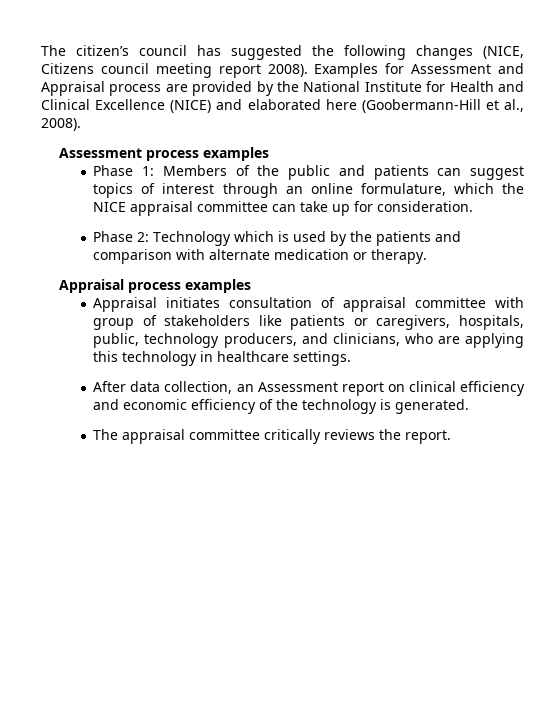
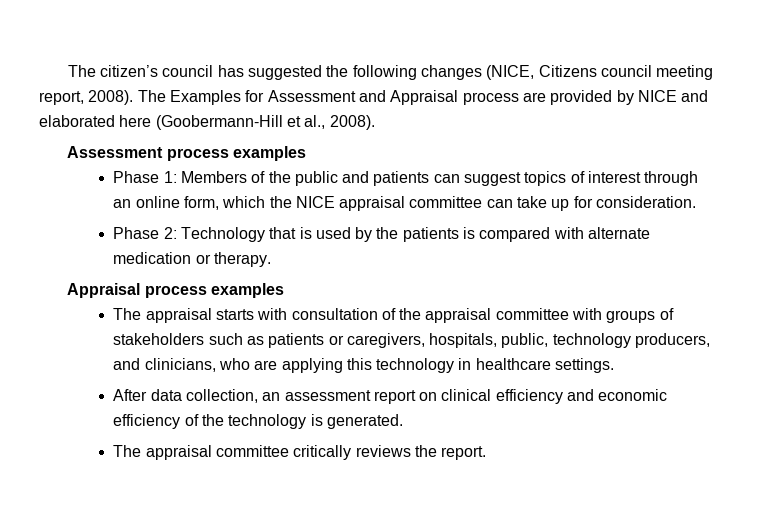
- The citizen’s council has suggested the following changes (NICE, Citizens council meeting report 2008). Examples for Assessment and Appraisal process are provided by the National Institute for Health and Clinical Excellence (NICE) and elaborated here (Goobermann-Hill et al., 2008).
+ The citizen’s council has suggested the following changes (NICE, Citizens council meeting report, 2008). The Examples for Assessment and Appraisal process are provided by NICE and elaborated here (Goobermann-Hill et al., 2008).
- Phase 1: Members of the public and patients can suggest topics of interest through an online formulature, which the NICE appraisal committee can take up for consideration.
+ Phase 1: Members of the public and patients can suggest topics of interest through an online form, which the NICE appraisal committee can take up for consideration.
- Phase 2: Technology which is used by the patients and comparison with alternate medication or therapy.
+ Phase 2: Technology that is used by the patients is compared with alternate medication or therapy.
- Appraisal initiates consultation of appraisal committee with group of stakeholders like patients or caregivers, hospitals, public, technology producers, and clinicians, who are applying this technology in healthcare settings.
+ The appraisal starts with consultation of the appraisal committee with groups of stakeholders such as patients or caregivers, hospitals, public, technology producers, and clinicians, who are applying this technology in healthcare settings.
- After data collection, an Assessment report on clinical efficiency and economic efficiency of the technology is generated.
+ After data collection, an assessment report on clinical efficiency and economic efficiency of the technology is generated.

